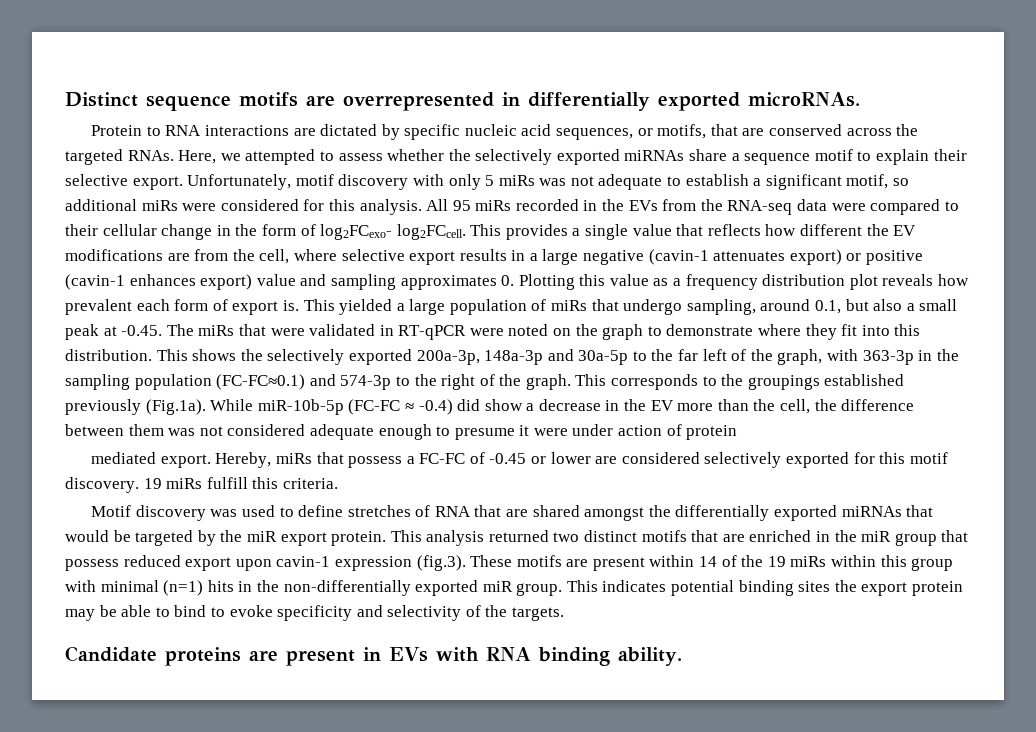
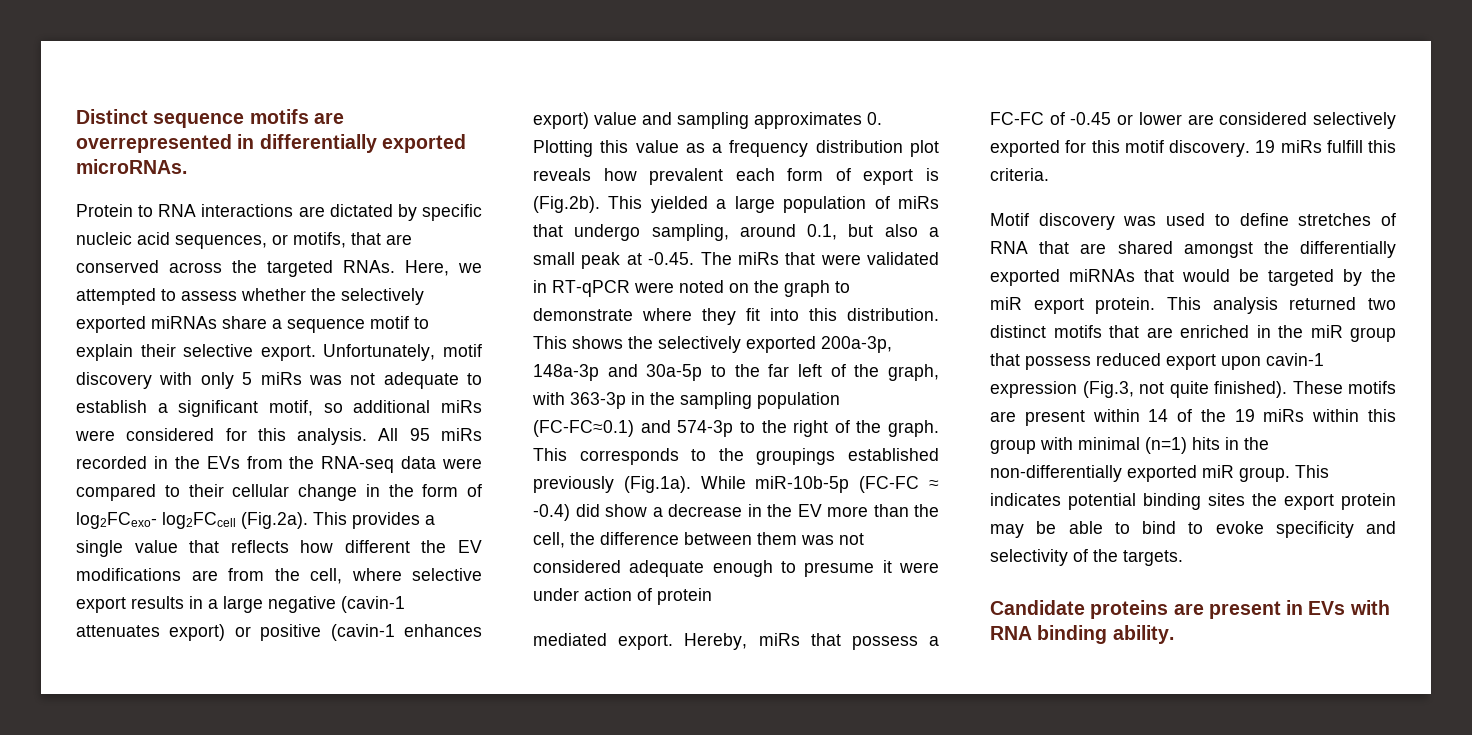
- All 95 miRs recorded in the EVs from the RNA-seq data were compared to their cellular change in the form of log2FCexo- log2FCcell. This provides a single value that reflects how different the EV modifications are from the cell, where selective export results in a large negative (cavin-1 attenuates export) or positive (cavin-1 enhances export) value and sampling approximates 0. Plotting this value as a frequency distribution plot reveals how prevalent each form of export is. This yielded a large population of miRs that undergo sampling, around 0.1, but also a small peak at -0.45. The miRs that were validated in RT-qPCR were noted on the graph to demonstrate where they fit into this distribution.
+ All 95 miRs recorded in the EVs from the RNA-seq data were compared to their cellular change in the form of log2FCexo- log2FCcell (Fig.2a). This provides a single value that reflects how different the EV modifications are from the cell, where selective export results in a large negative (cavin-1 attenuates export) or positive (cavin-1 enhances export) value and sampling approximates 0. Plotting this value as a frequency distribution plot reveals how prevalent each form of export is (Fig.2b). This yielded a large population of miRs that undergo sampling, around 0.1, but also a small peak at -0.45. The miRs that were validated in RT-qPCR were noted on the graph to demonstrate where they fit into this distribution.
- This analysis returned two distinct motifs that are enriched in the miR group that possess reduced export upon cavin-1 expression (fig.3). These motifs are present within 14 of the 19 miRs within this group with minimal (n=1) hits in the non-differentially exported miR group.
+ This analysis returned two distinct motifs that are enriched in the miR group that possess reduced export upon cavin-1 expression (Fig.3, not quite finished). These motifs are present within 14 of the 19 miRs within this group with minimal (n=1) hits in the non-differentially exported miR group.

